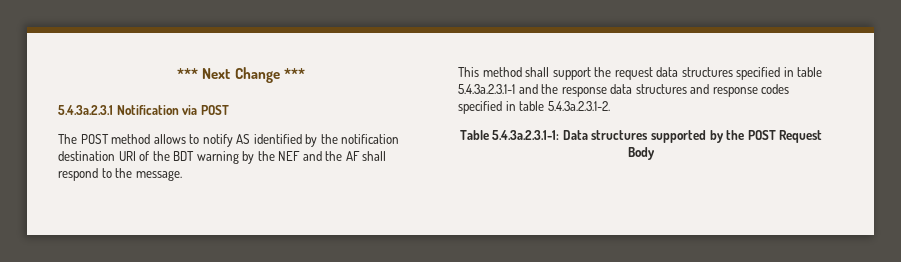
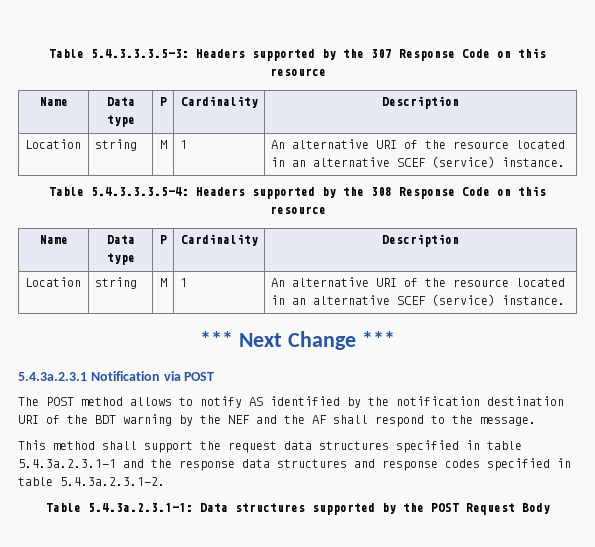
+ Table 5.4.3.3.3.5-3: Headers supported by the 307 Response Code on this resource
+ Name | Data type | P | Cardinality | Description
+ Location | string | M | 1 | An alternative URI of the resource located in an alternative SCEF (service) instance.
+ Table 5.4.3.3.3.5-4: Headers supported by the 308 Response Code on this resource
+ Name | Data type | P | Cardinality | Description
+ Location | string | M | 1 | An alternative URI of the resource located in an alternative SCEF (service) instance.

